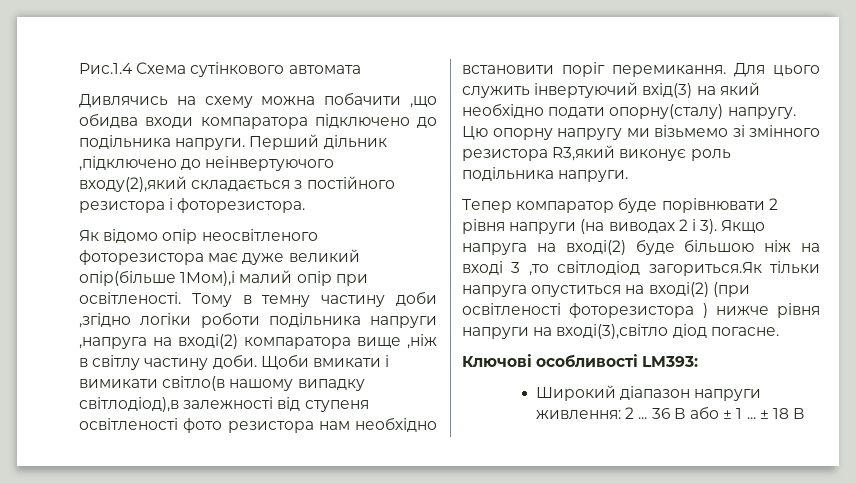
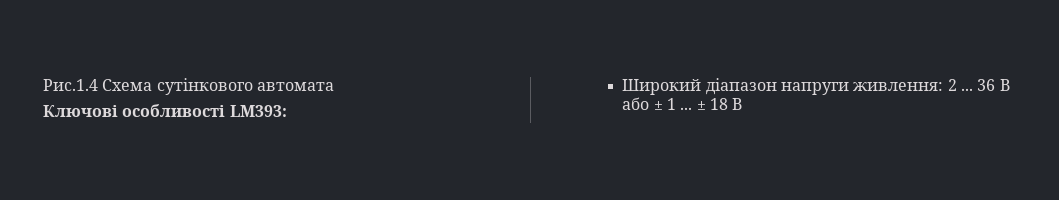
- Дивлячись на схему можна побачити ,що обидва входи компаратора підключено до подільника напруги. Перший дільник ,підключено до неінвертуючого входу(2),який складається з постійного резистора і фоторезистора.
- Як відомо опір неосвітленого фоторезистора має дуже великий опір(більше 1Мом),і малий опір при освітленості. Тому в темну частину доби ,згідно логіки роботи подільника напруги ,напруга на вході(2) компаратора вище ,ніж в світлу частину доби. Щоби вмикати і вимикати світло(в нашому випадку світлодіод),в залежності від ступеня освітленості фото резистора нам необхідно встановити поріг перемикання. Для цього служить інвертуючий вхід(3) на який необхідно подати опорну(сталу) напругу. Цю опорну напругу ми візьмемо зі змінного резистора R3,який виконує роль подільника напруги.
- Тепер компаратор буде порівнювати 2 рівня напруги (на виводах 2 і 3). Якщо напруга на вході(2) буде більшою ніж на вході 3 ,то світлодіод загориться.Як тільки напруга опуститься на вході(2) (при освітленості фоторезистора ) нижче рівня напруги на вході(3),світло діод погасне.

